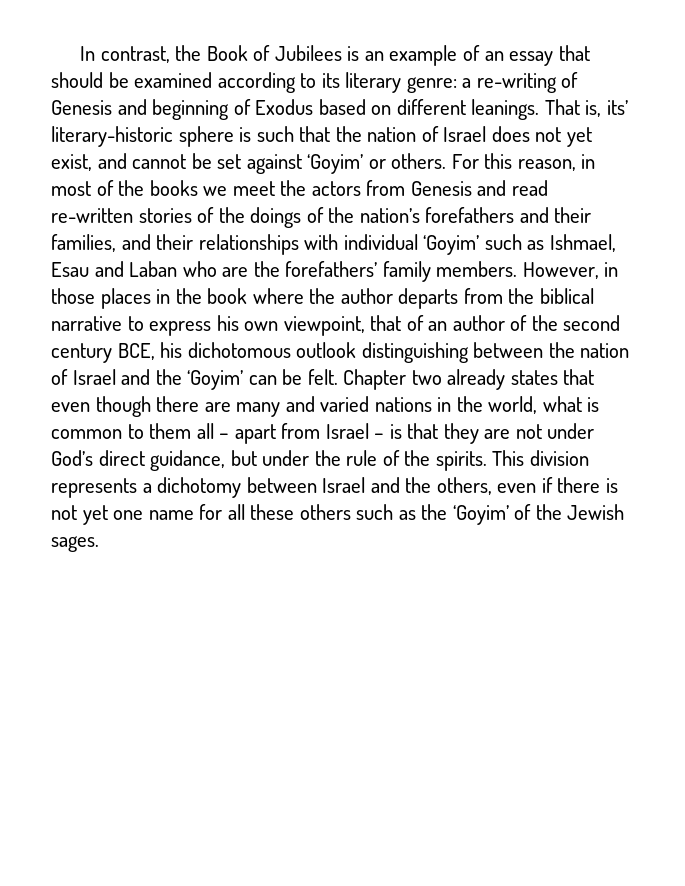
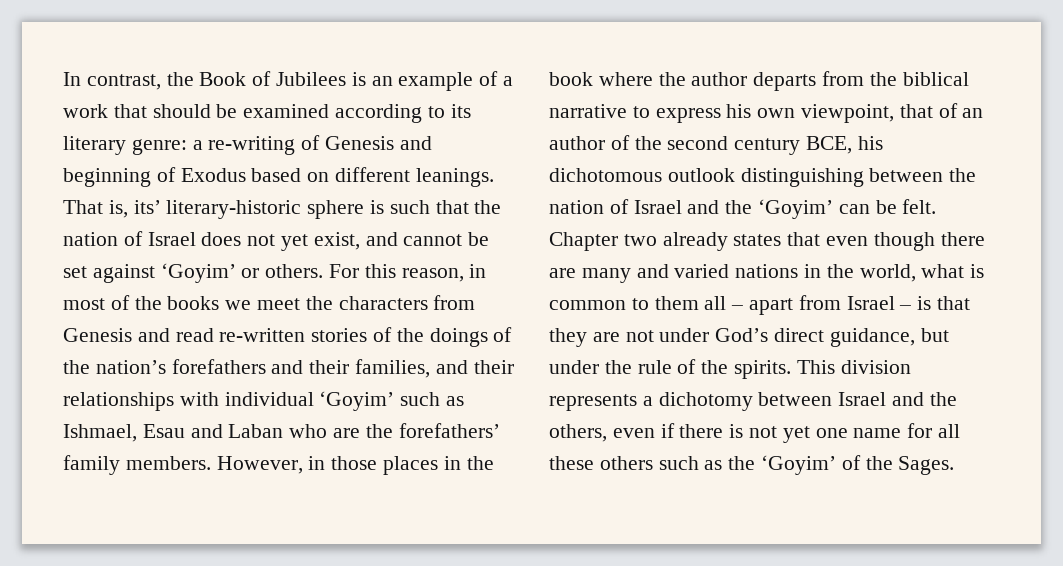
- In contrast, the Book of Jubilees is an example of an essay that should be examined according to its literary genre: a re-writing of Genesis and beginning of Exodus based on different leanings.
+ In contrast, the Book of Jubilees is an example of a work that should be examined according to its literary genre: a re-writing of Genesis and beginning of Exodus based on different leanings.
- For this reason, in most of the books we meet the actors from Genesis and read re-written stories of the doings of the nation’s forefathers and their families, and their relationships with individual ‘Goyim’ such as Ishmael, Esau and Laban who are the forefathers’ family members.
+ For this reason, in most of the books we meet the characters from Genesis and read re-written stories of the doings of the nation’s forefathers and their families, and their relationships with individual ‘Goyim’ such as Ishmael, Esau and Laban who are the forefathers’ family members.
- This division represents a dichotomy between Israel and the others, even if there is not yet one name for all these others such as the ‘Goyim’ of the Jewish sages.
+ This division represents a dichotomy between Israel and the others, even if there is not yet one name for all these others such as the ‘Goyim’ of the Sages.

